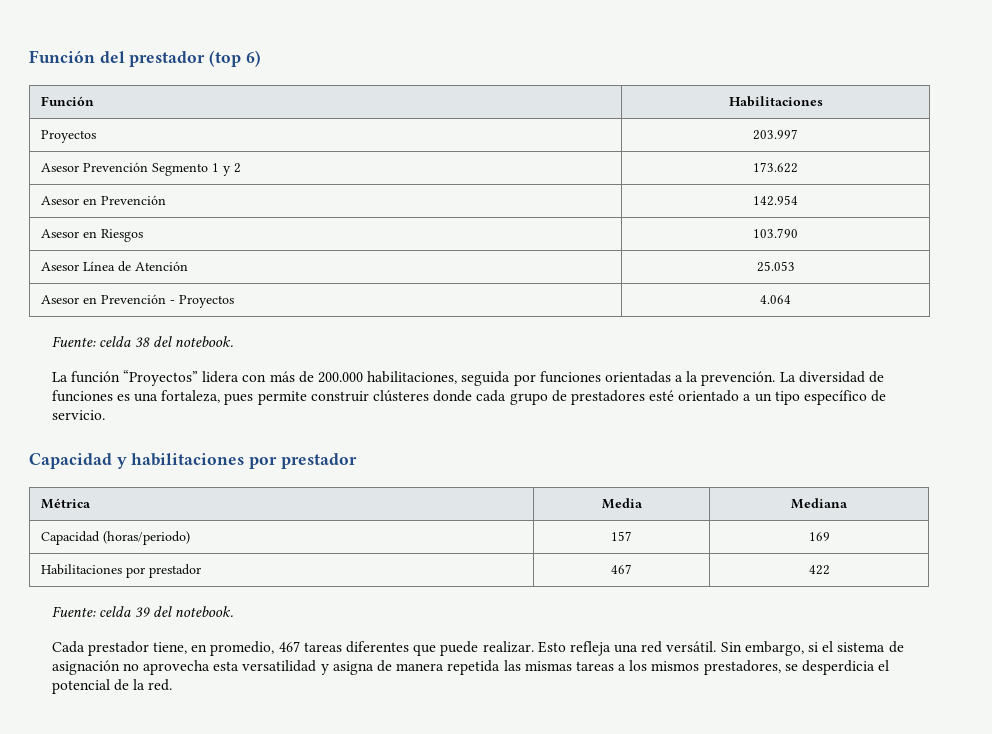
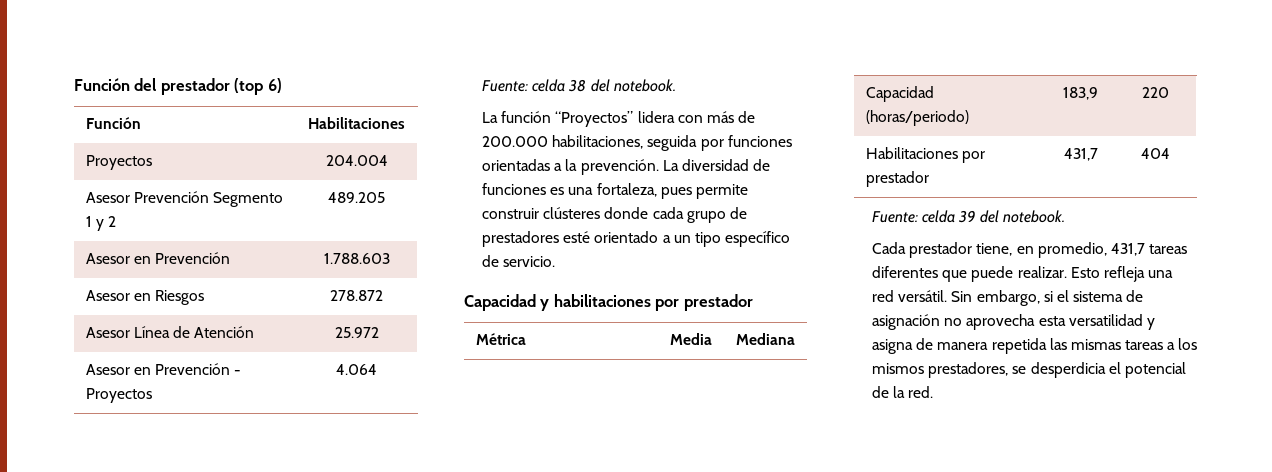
- Proyectos | 203.997
+ Proyectos | 204.004
- Asesor Prevención Segmento 1 y 2 | 173.622
+ Asesor Prevención Segmento 1 y 2 | 489.205
- Asesor en Prevención | 142.954
+ Asesor en Prevención | 1.788.603
- Asesor en Riesgos | 103.790
+ Asesor en Riesgos | 278.872
- Asesor Línea de Atención | 25.053
+ Asesor Línea de Atención | 25.972
- Capacidad (horas/periodo) | 157 | 169
+ Capacidad (horas/periodo) | 183,9 | 220
- Habilitaciones por prestador | 467 | 422
+ Habilitaciones por prestador | 431,7 | 404
- Cada prestador tiene, en promedio, 467 tareas diferentes que puede realizar.
+ Cada prestador tiene, en promedio, 431,7 tareas diferentes que puede realizar.

